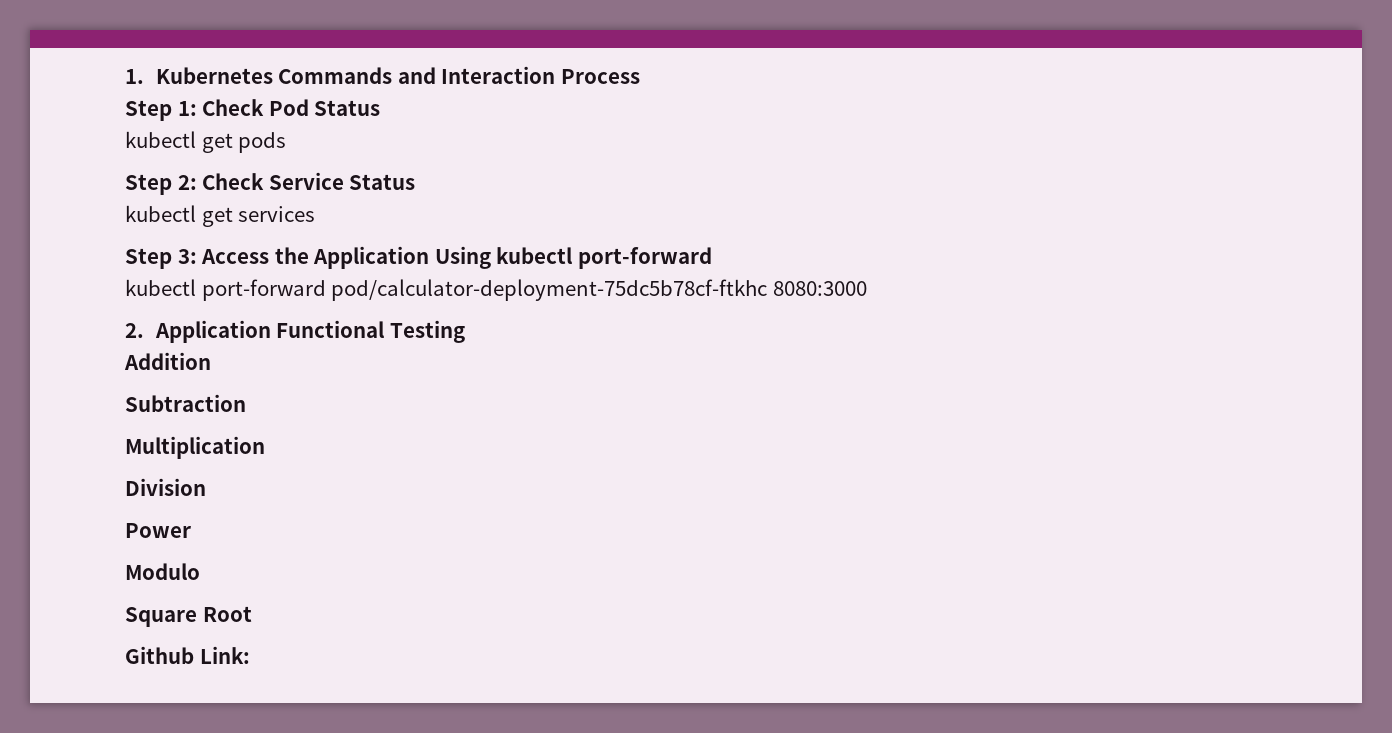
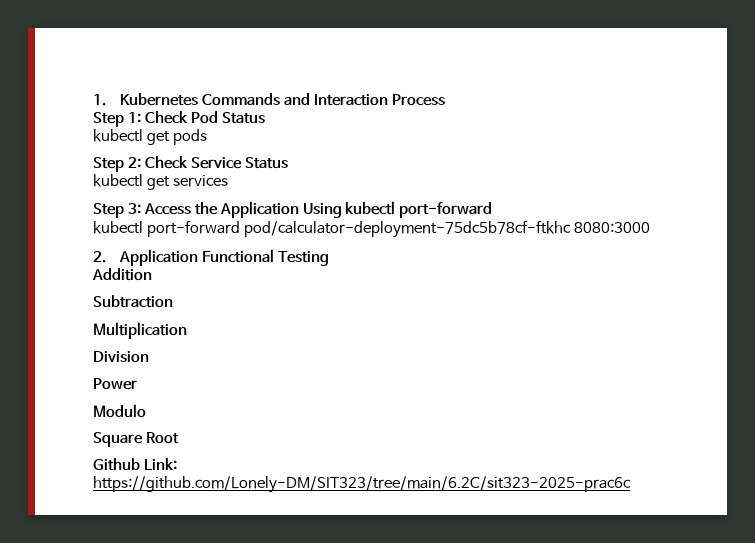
- Github Link:
+ Github Link: https://github.com/Lonely-DM/SIT323/tree/main/6.2C/sit323-2025-prac6c

